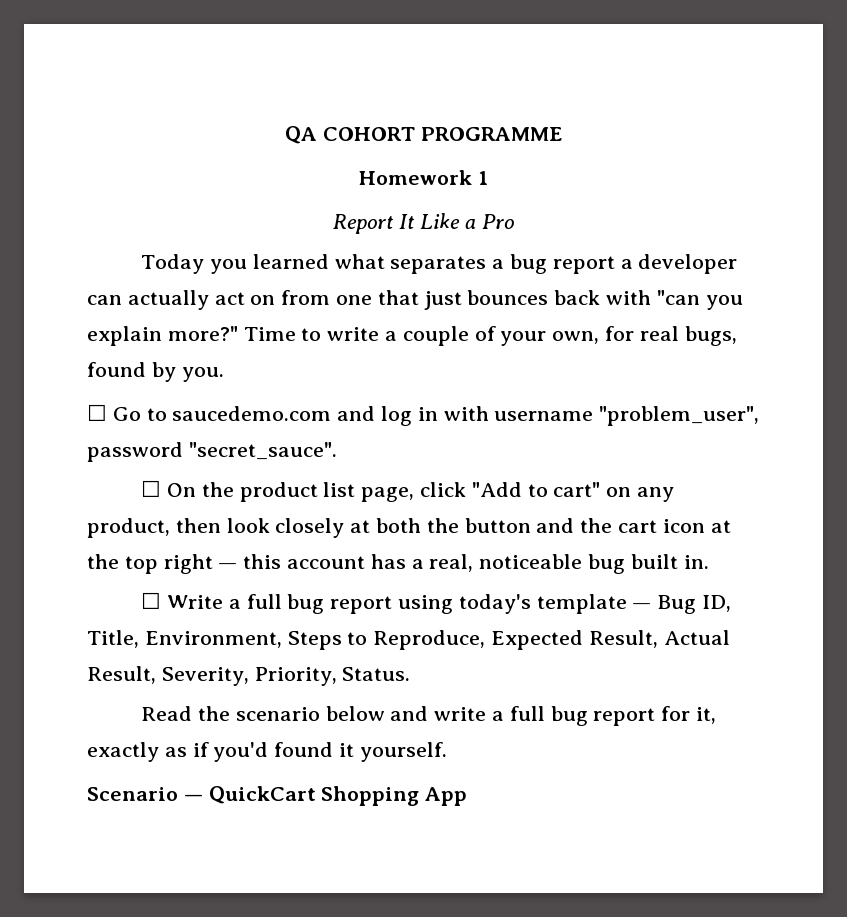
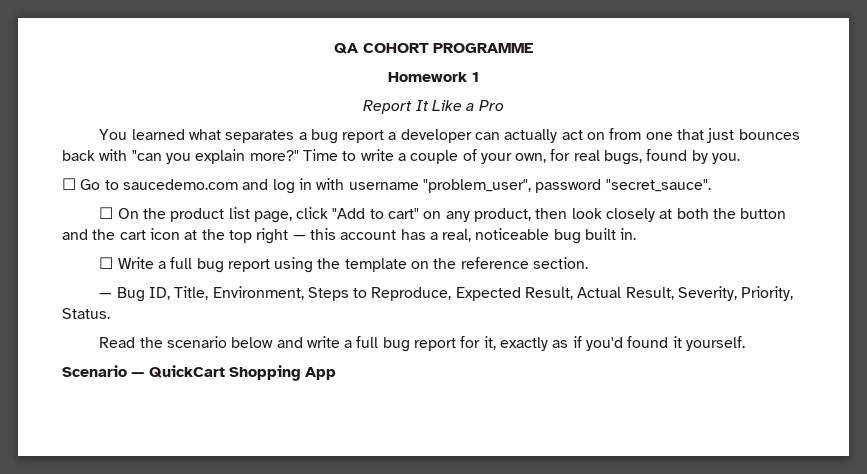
- Today you learned what separates a bug report a developer can actually act on from one that just bounces back with "can you explain more?"
+ You learned what separates a bug report a developer can actually act on from one that just bounces back with "can you explain more?"
- ☐ Write a full bug report using today's template — Bug ID, Title, Environment, Steps to Reproduce, Expected Result, Actual Result, Severity, Priority, Status.
+ ☐ Write a full bug report using the template on the reference section.
+ — Bug ID, Title, Environment, Steps to Reproduce, Expected Result, Actual Result, Severity, Priority, Status.

